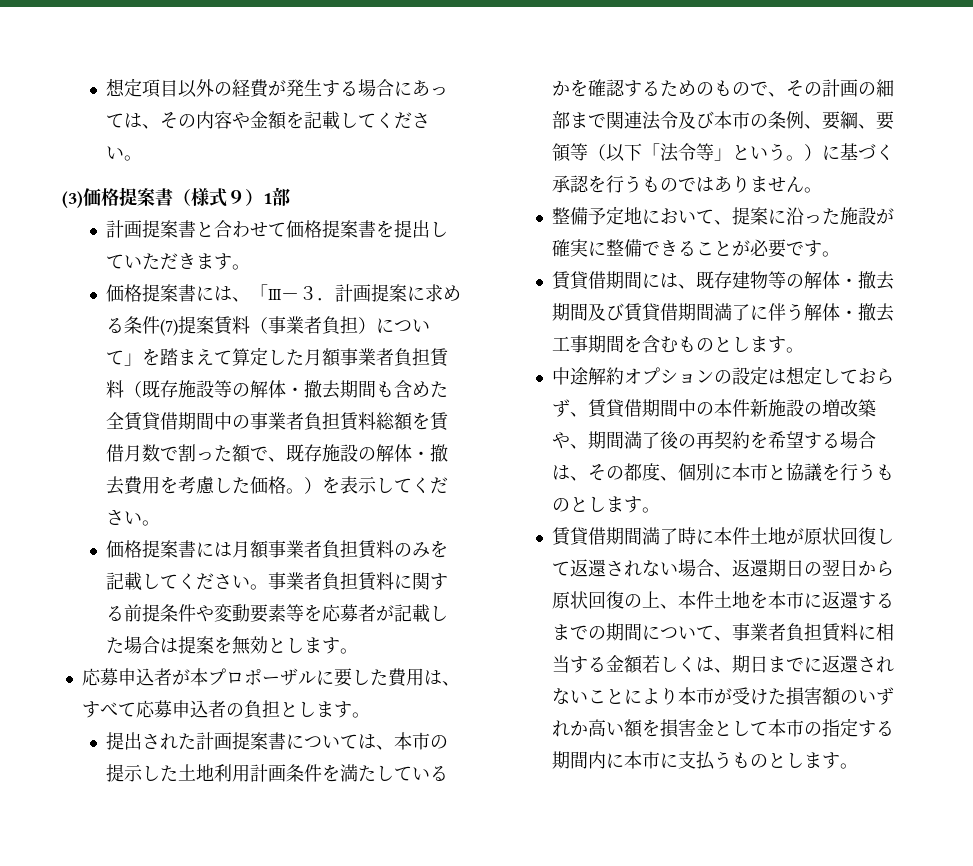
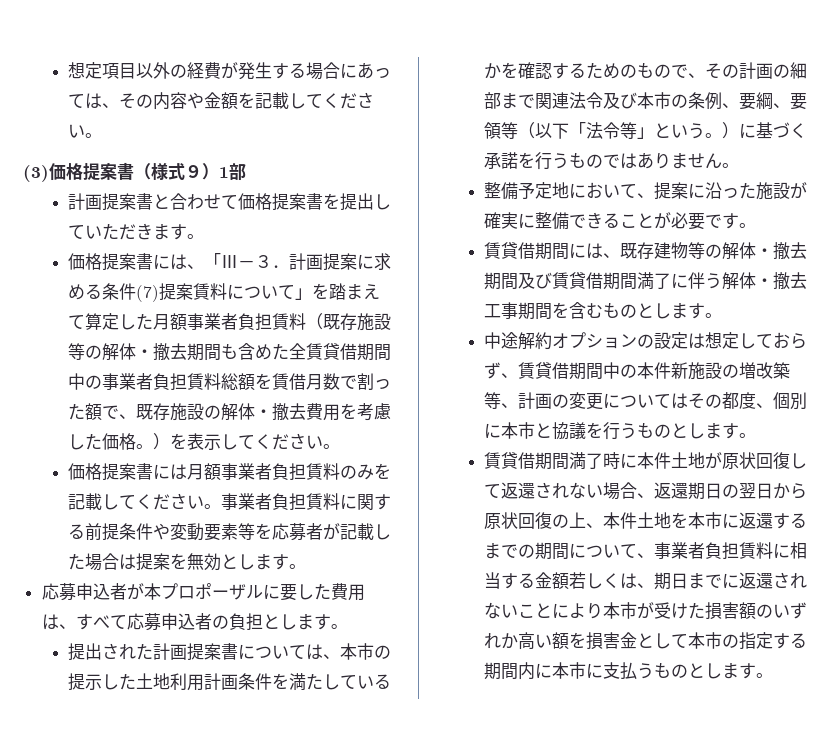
- 価格提案書には、「Ⅲ－３．計画提案に求める条件(7)提案賃料（事業者負担）について」を踏まえて算定した月額事業者負担賃料（既存施設等の解体・撤去期間も含めた全賃貸借期間中の事業者負担賃料総額を賃借月数で割った額で、既存施設の解体・撤去費用を考慮した価格。）を表示してください。
+ 価格提案書には、「Ⅲ－３．計画提案に求める条件(7)提案賃料について」を踏まえて算定した月額事業者負担賃料（既存施設等の解体・撤去期間も含めた全賃貸借期間中の事業者負担賃料総額を賃借月数で割った額で、既存施設の解体・撤去費用を考慮した価格。）を表示してください。
- 提出された計画提案書については、本市の提示した土地利用計画条件を満たしているかを確認するためのもので、その計画の細部まで関連法令及び本市の条例、要綱、要領等（以下「法令等」という。）に基づく承認を行うものではありません。
+ 提出された計画提案書については、本市の提示した土地利用計画条件を満たしているかを確認するためのもので、その計画の細部まで関連法令及び本市の条例、要綱、要領等（以下「法令等」という。）に基づく承諾を行うものではありません。
- 中途解約オプションの設定は想定しておらず、賃貸借期間中の本件新施設の増改築や、期間満了後の再契約を希望する場合は、その都度、個別に本市と協議を行うものとします。
+ 中途解約オプションの設定は想定しておらず、賃貸借期間中の本件新施設の増改築等、計画の変更についてはその都度、個別に本市と協議を行うものとします。

